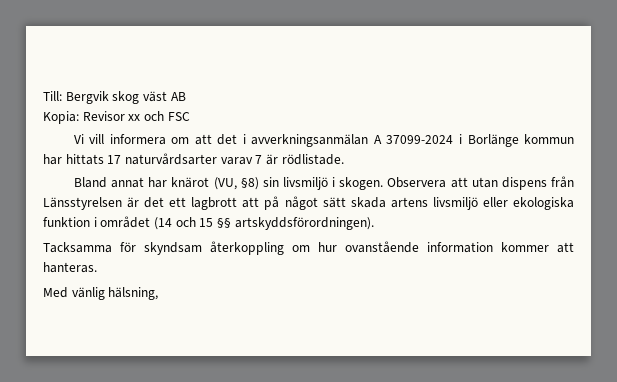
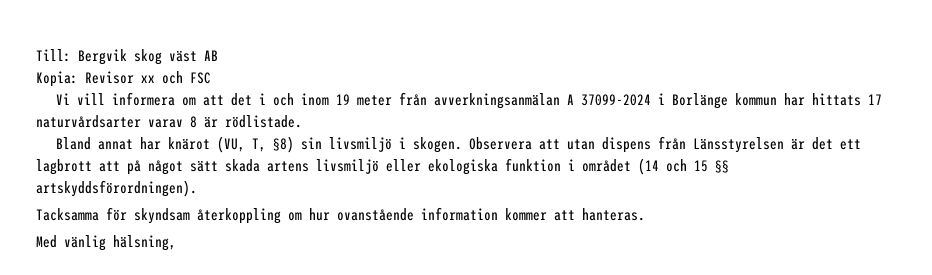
- Vi vill informera om att det i avverkningsanmälan A 37099-2024 i Borlänge kommun har hittats 17 naturvårdsarter varav 7 är rödlistade.
+ Vi vill informera om att det i och inom 19 meter från avverkningsanmälan A 37099-2024 i Borlänge kommun har hittats 17 naturvårdsarter varav 8 är rödlistade.
- Bland annat har knärot (VU, §8) sin livsmiljö i skogen.
+ Bland annat har knärot (VU, T, §8) sin livsmiljö i skogen.

